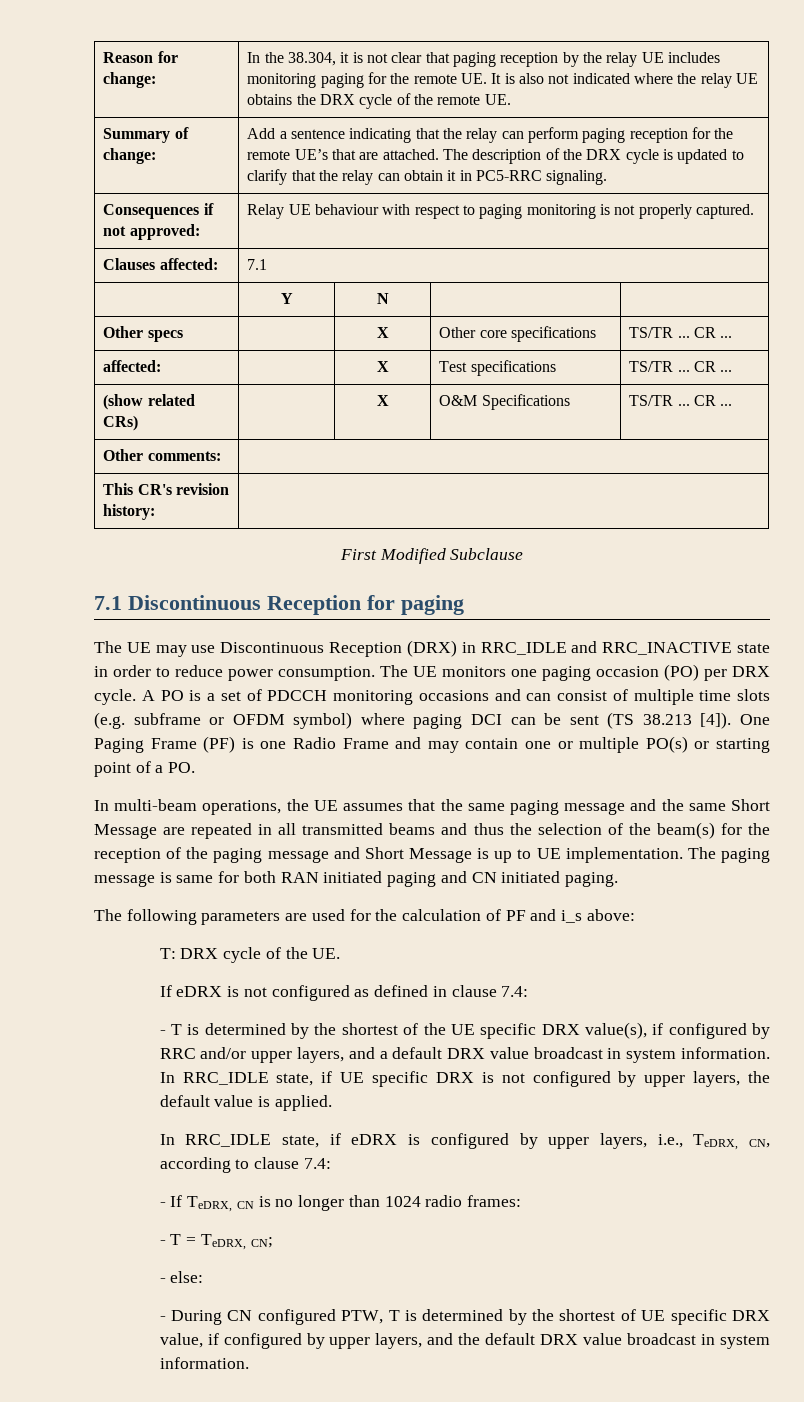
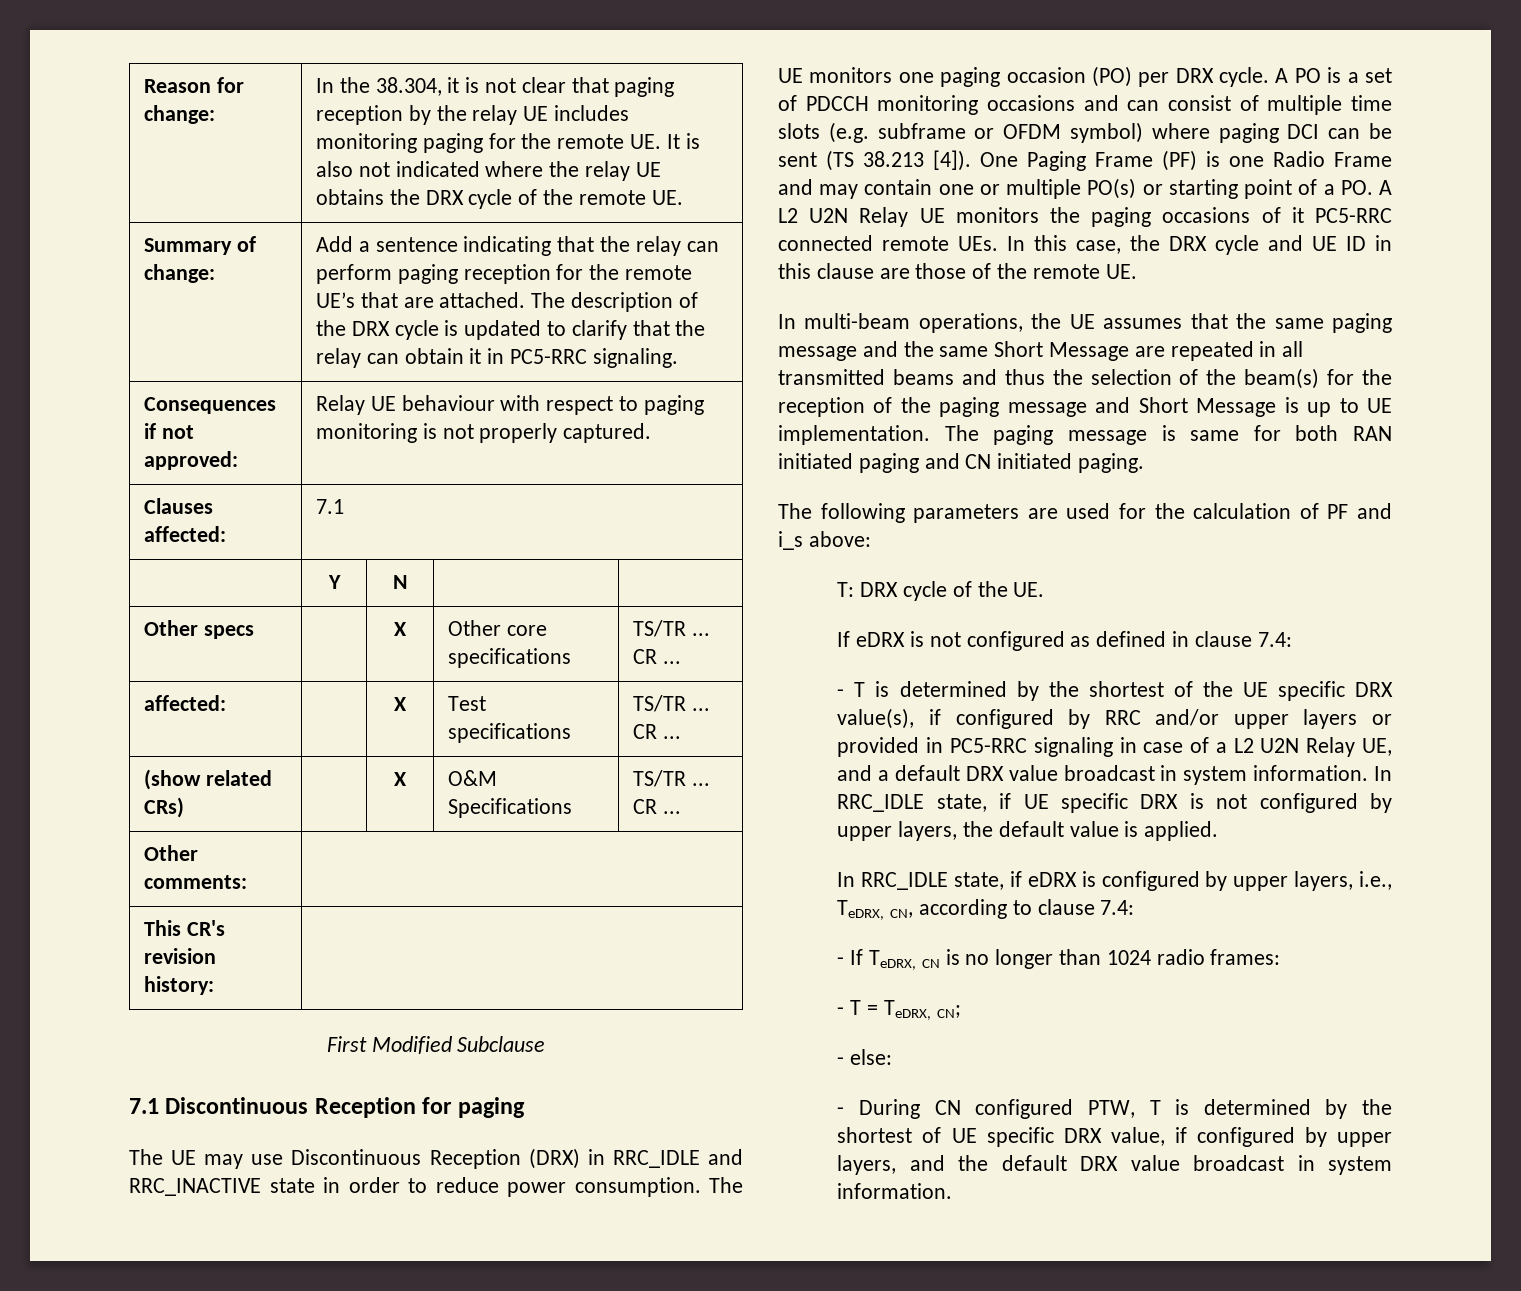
- One Paging Frame (PF) is one Radio Frame and may contain one or multiple PO(s) or starting point of a PO.
+ One Paging Frame (PF) is one Radio Frame and may contain one or multiple PO(s) or starting point of a PO. A L2 U2N Relay UE monitors the paging occasions of it PC5-RRC connected remote UEs. In this case, the DRX cycle and UE ID in this clause are those of the remote UE.
- - T is determined by the shortest of the UE specific DRX value(s), if configured by RRC and/or upper layers, and a default DRX value broadcast in system information.
+ - T is determined by the shortest of the UE specific DRX value(s), if configured by RRC and/or upper layers or provided in PC5-RRC signaling in case of a L2 U2N Relay UE, and a default DRX value broadcast in system information.

